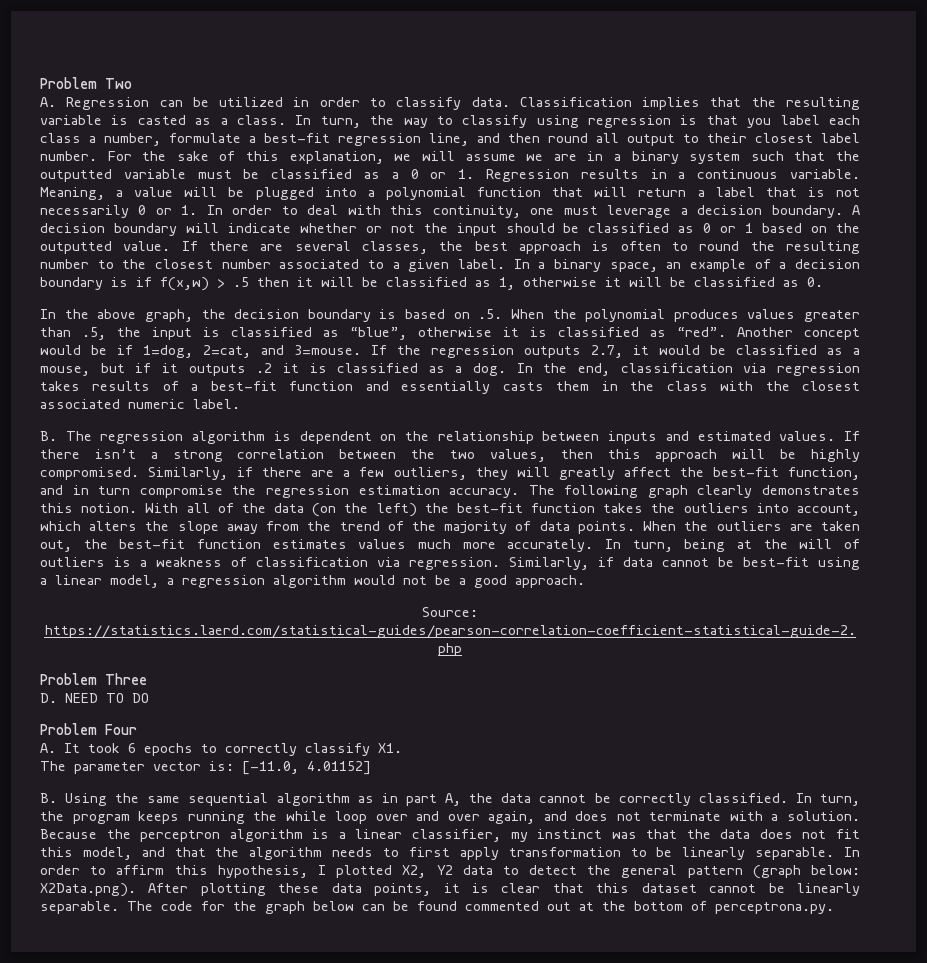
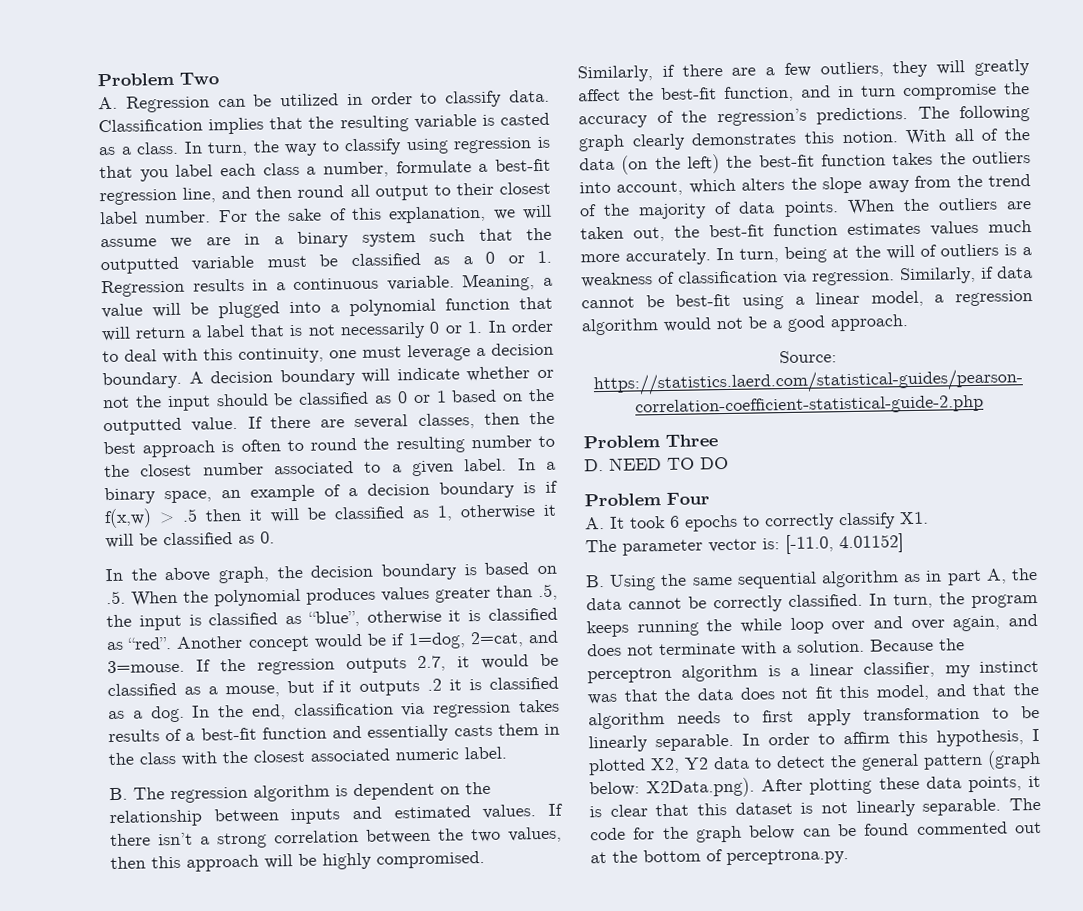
- If there are several classes, the best approach is often to round the resulting number to the closest number associated to a given label.
+ If there are several classes, then the best approach is often to round the resulting number to the closest number associated to a given label.
- Similarly, if there are a few outliers, they will greatly affect the best-fit function, and in turn compromise the regression estimation accuracy.
+ Similarly, if there are a few outliers, they will greatly affect the best-fit function, and in turn compromise the accuracy of the regression’s predictions.
- In order to affirm this hypothesis, I plotted X2, Y2 data to detect the general pattern (graph below: X2Data.png). After plotting these data points, it is clear that this dataset cannot be linearly separable.
+ In order to affirm this hypothesis, I plotted X2, Y2 data to detect the general pattern (graph below: X2Data.png). After plotting these data points, it is clear that this dataset is not linearly separable.

